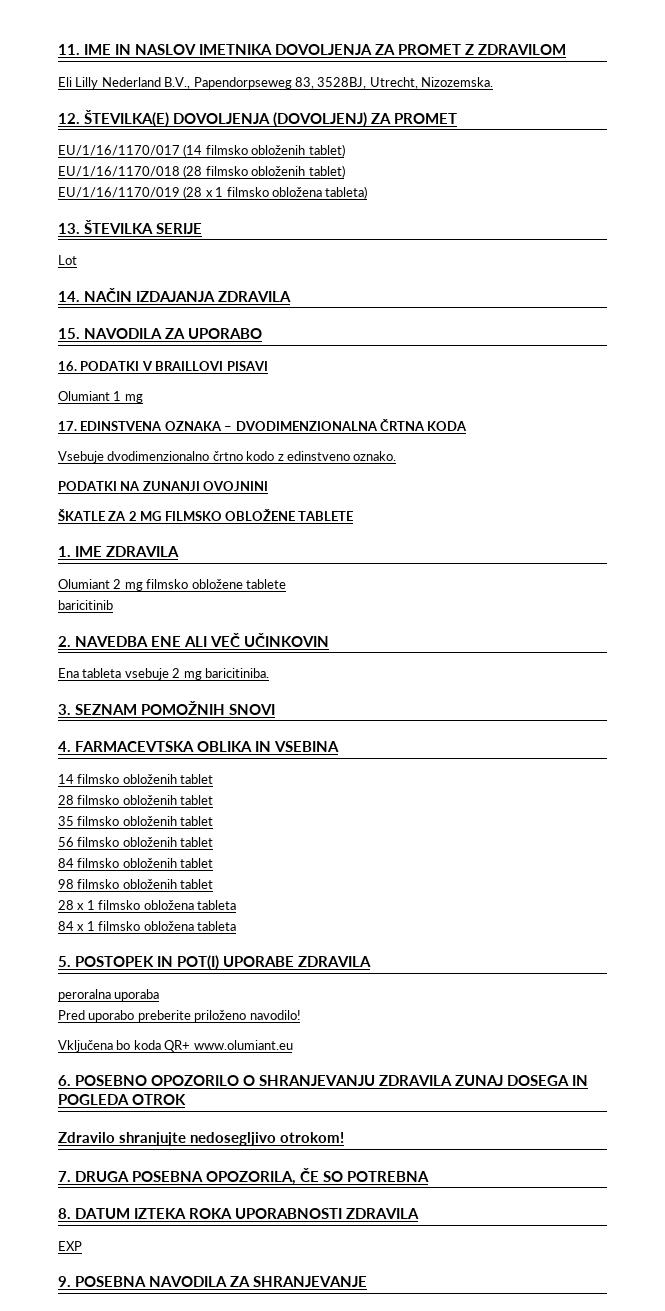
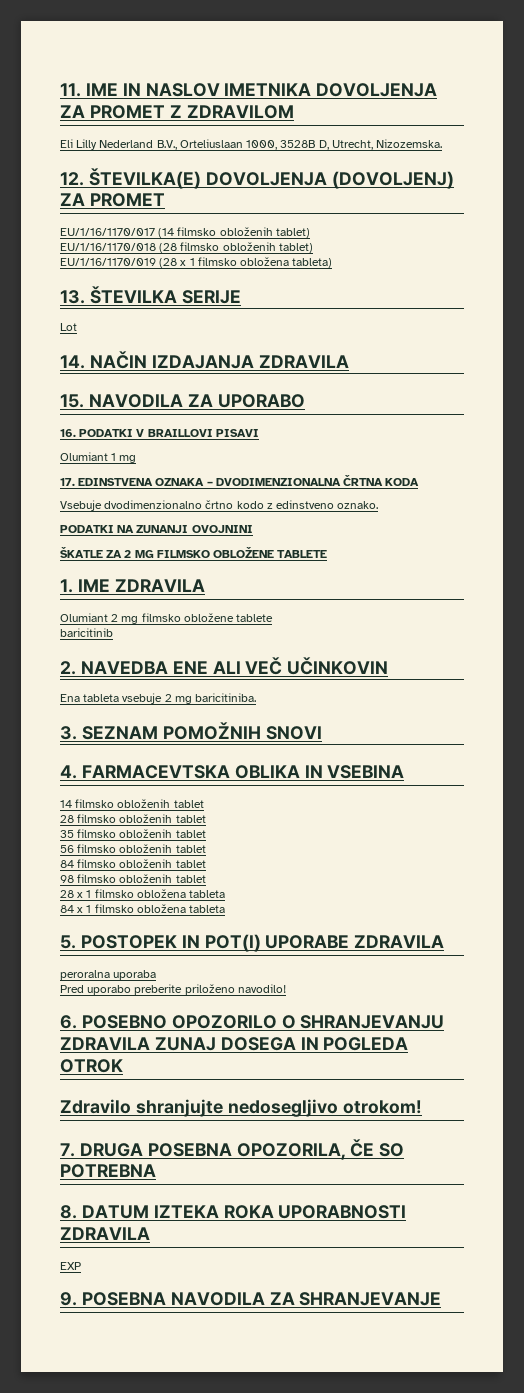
- Eli Lilly Nederland B.V., Papendorpseweg 83, 3528BJ, Utrecht, Nizozemska.
+ Eli Lilly Nederland B.V., Orteliuslaan 1000, 3528B D, Utrecht, Nizozemska.
- Vključena bo koda QR+ www.olumiant.eu

